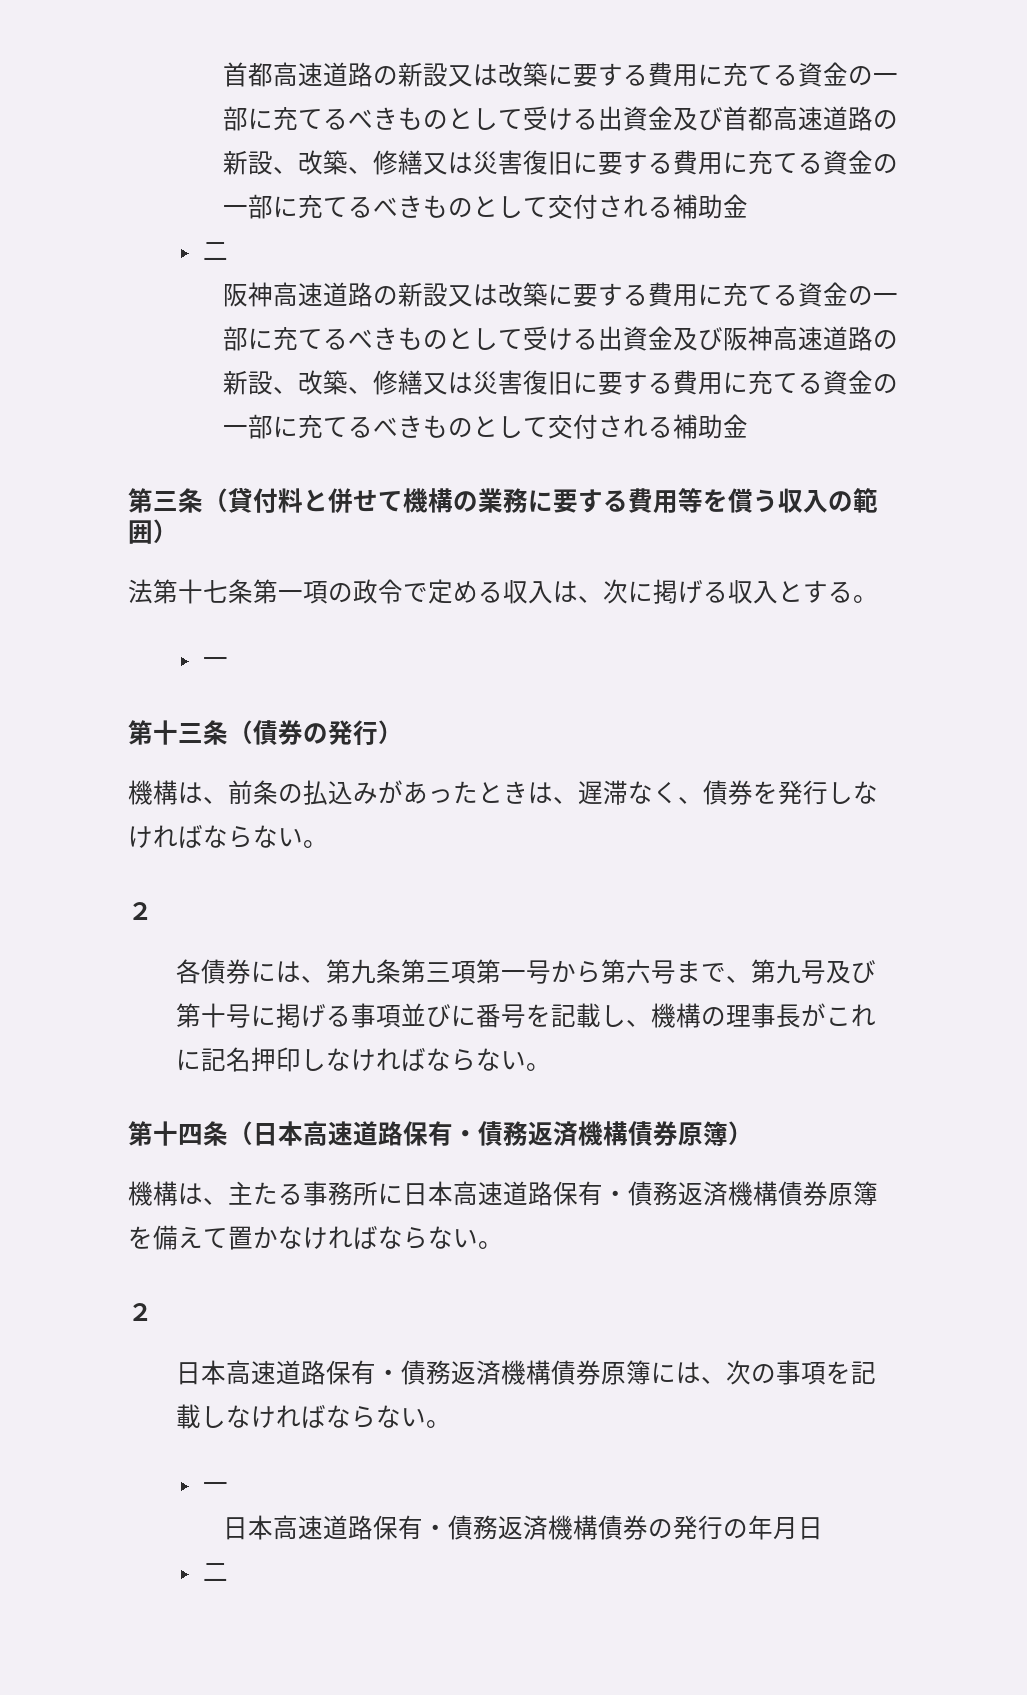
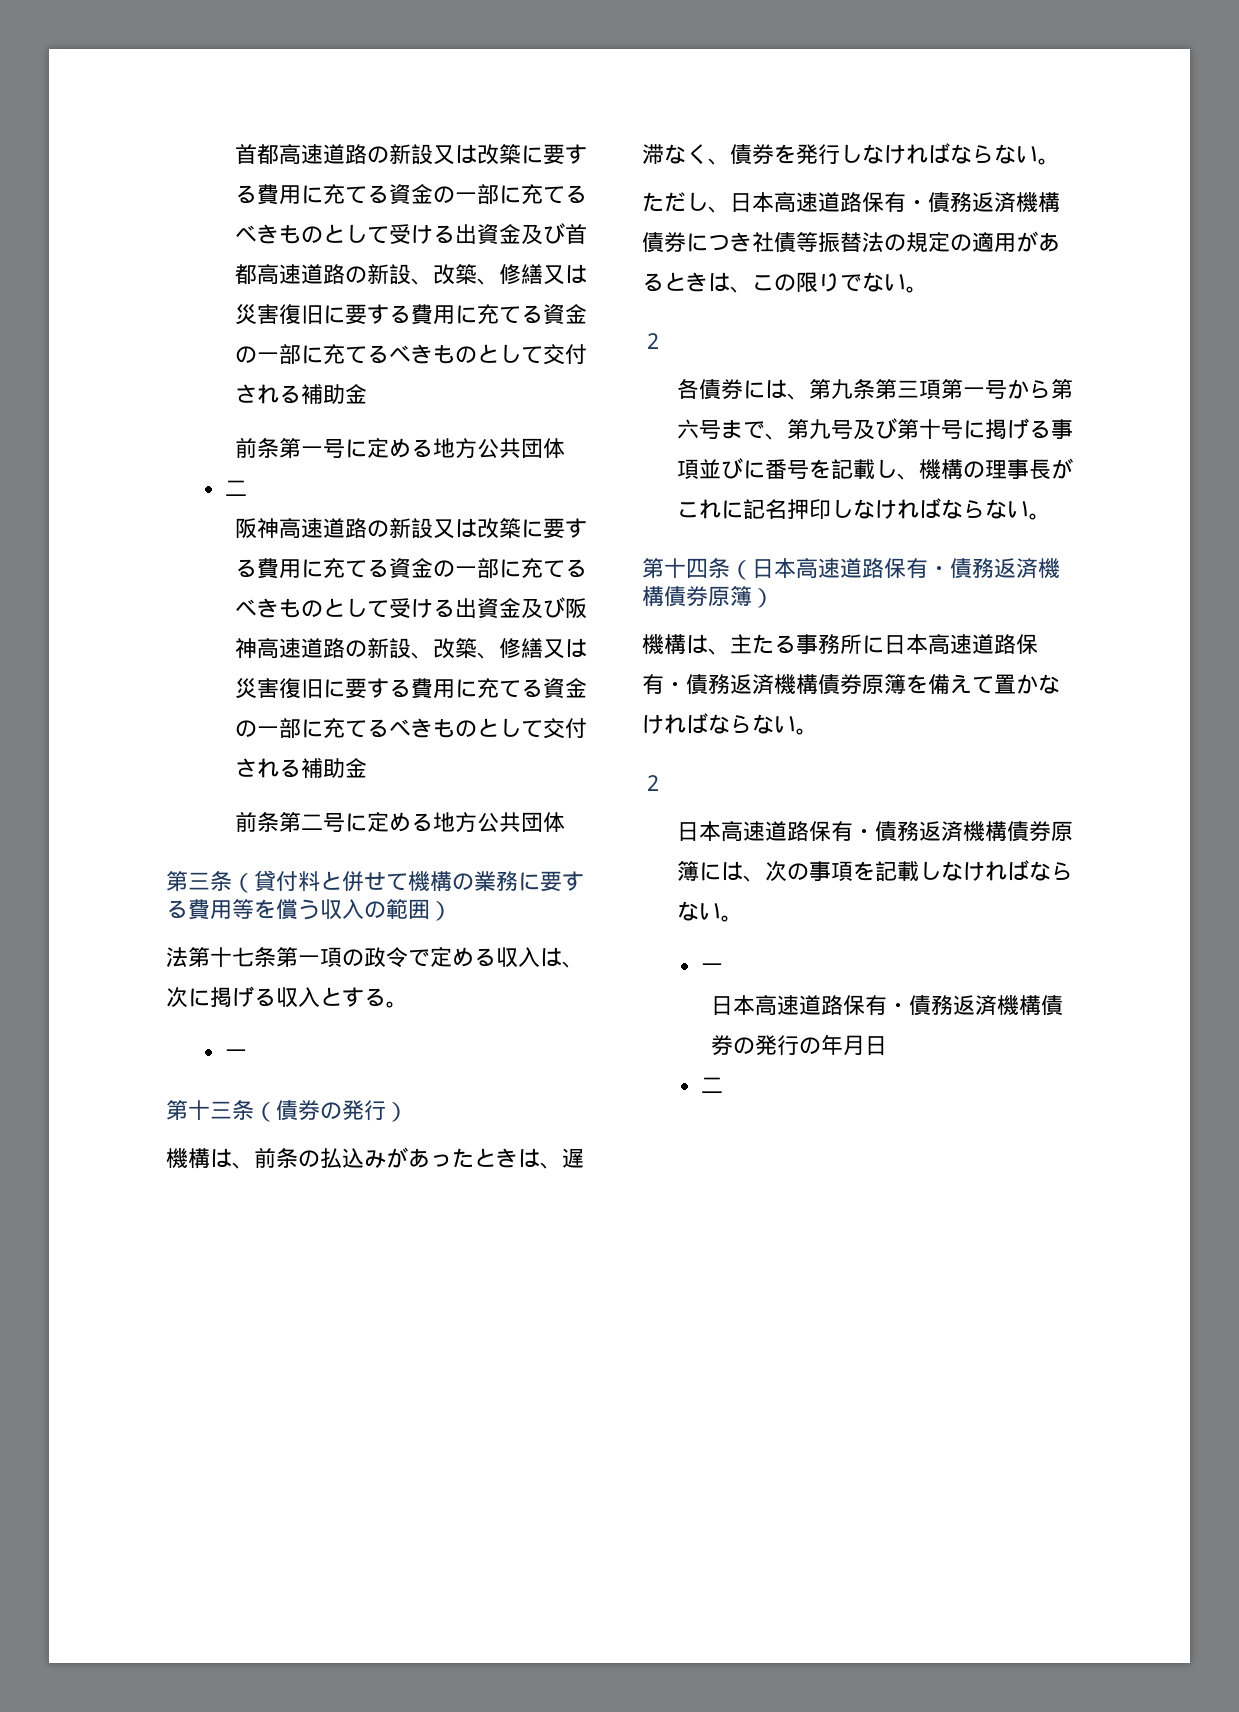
+ 前条第一号に定める地方公共団体
+ 前条第二号に定める地方公共団体
+ ただし、日本高速道路保有・債務返済機構債券につき社債等振替法の規定の適用があるときは、この限りでない。

